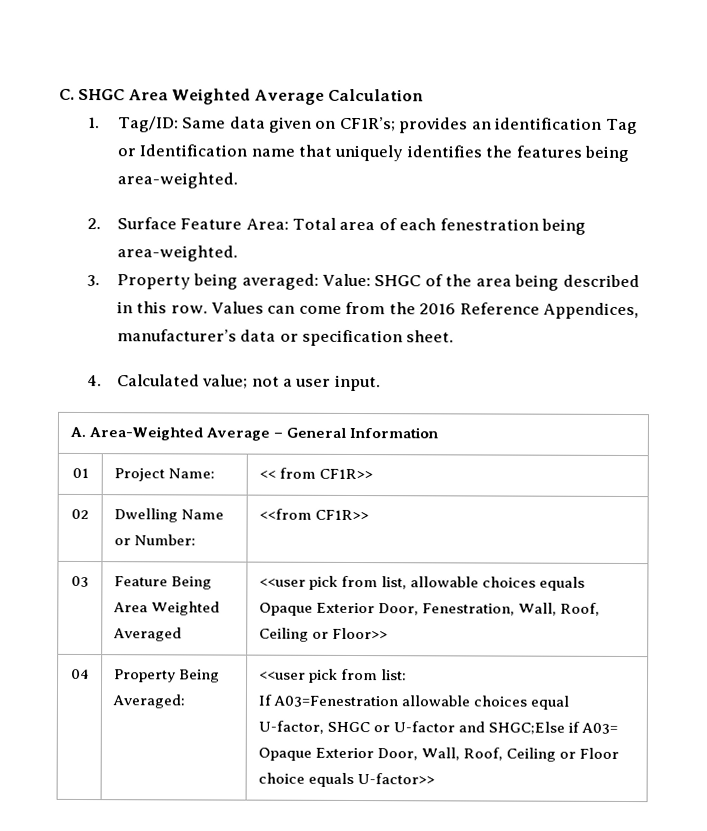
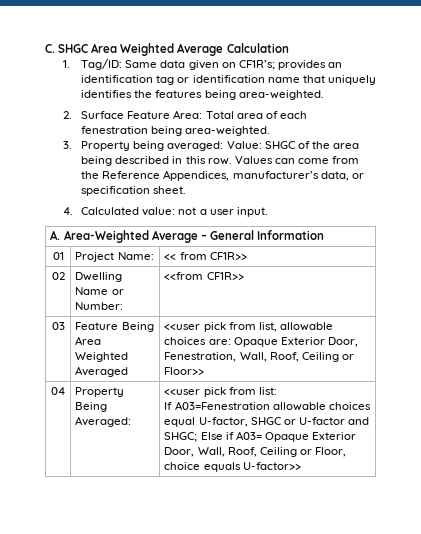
- 1. Tag/ID: Same data given on CF1R’s; provides an identification Tag or Identification name that uniquely identifies the features being area-weighted.
+ 1. Tag/ID: Same data given on CF1R’s; provides an identification tag or identification name that uniquely identifies the features being area-weighted.
- Values can come from the 2016 Reference Appendices, manufacturer’s data or specification sheet.
+ Values can come from the Reference Appendices, manufacturer’s data, or specification sheet.
- 4. Calculated value; not a user input.
+ 4. Calculated value: not a user input.
- 03 | Feature Being Area Weighted Averaged | <<user pick from list, allowable choices equals Opaque Exterior Door, Fenestration, Wall, Roof, Ceiling or Floor>>
+ 03 | Feature Being Area Weighted Averaged | <<user pick from list, allowable choices are: Opaque Exterior Door, Fenestration, Wall, Roof, Ceiling or Floor>>
  04 | Property Being Averaged: | <<user pick from list:
- If A03=Fenestration allowable choices equal U-factor, SHGC or U-factor and SHGC;Else if A03= Opaque Exterior Door, Wall, Roof, Ceiling or Floor choice equals U-factor>>
+ If A03=Fenestration allowable choices equal U-factor, SHGC or U-factor and SHGC; Else if A03= Opaque Exterior Door, Wall, Roof, Ceiling or Floor, choice equals U-factor>>

